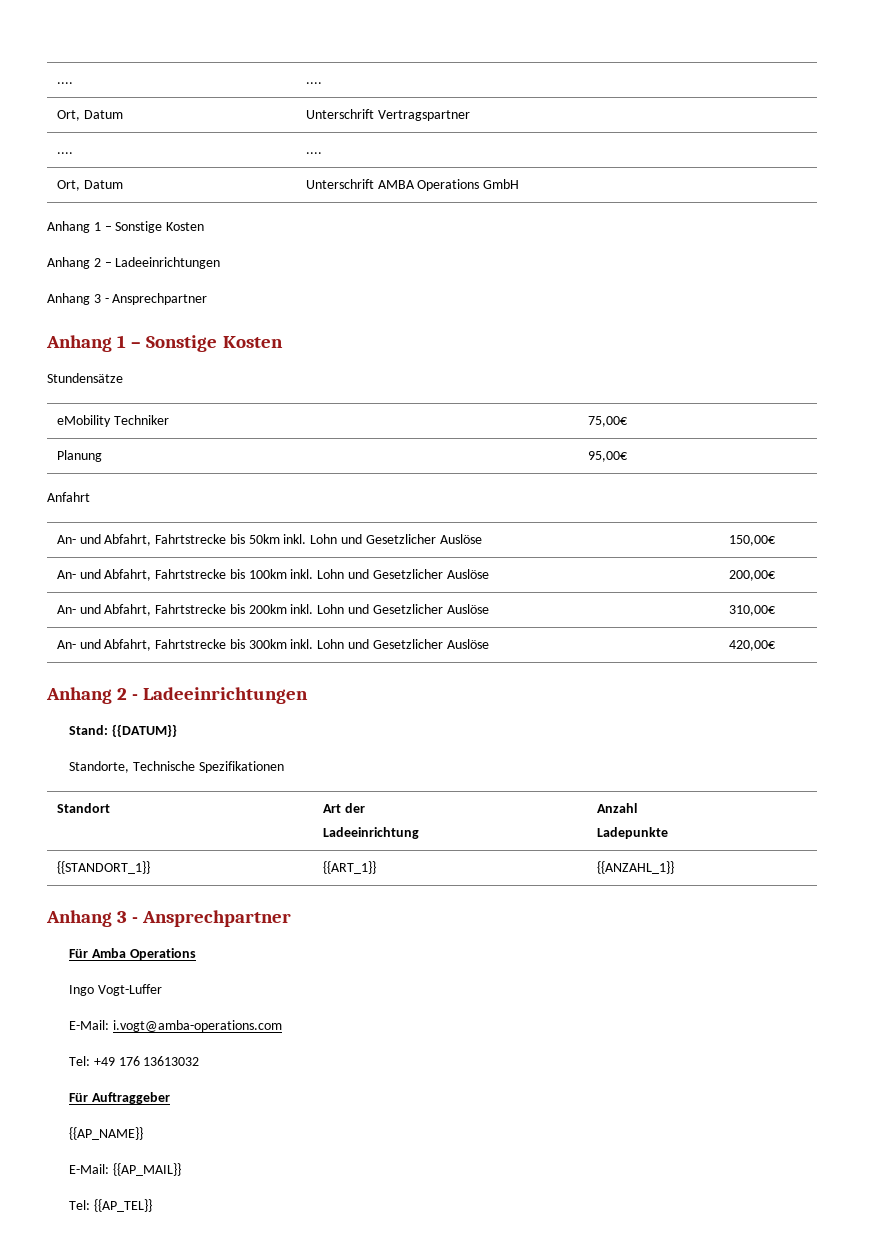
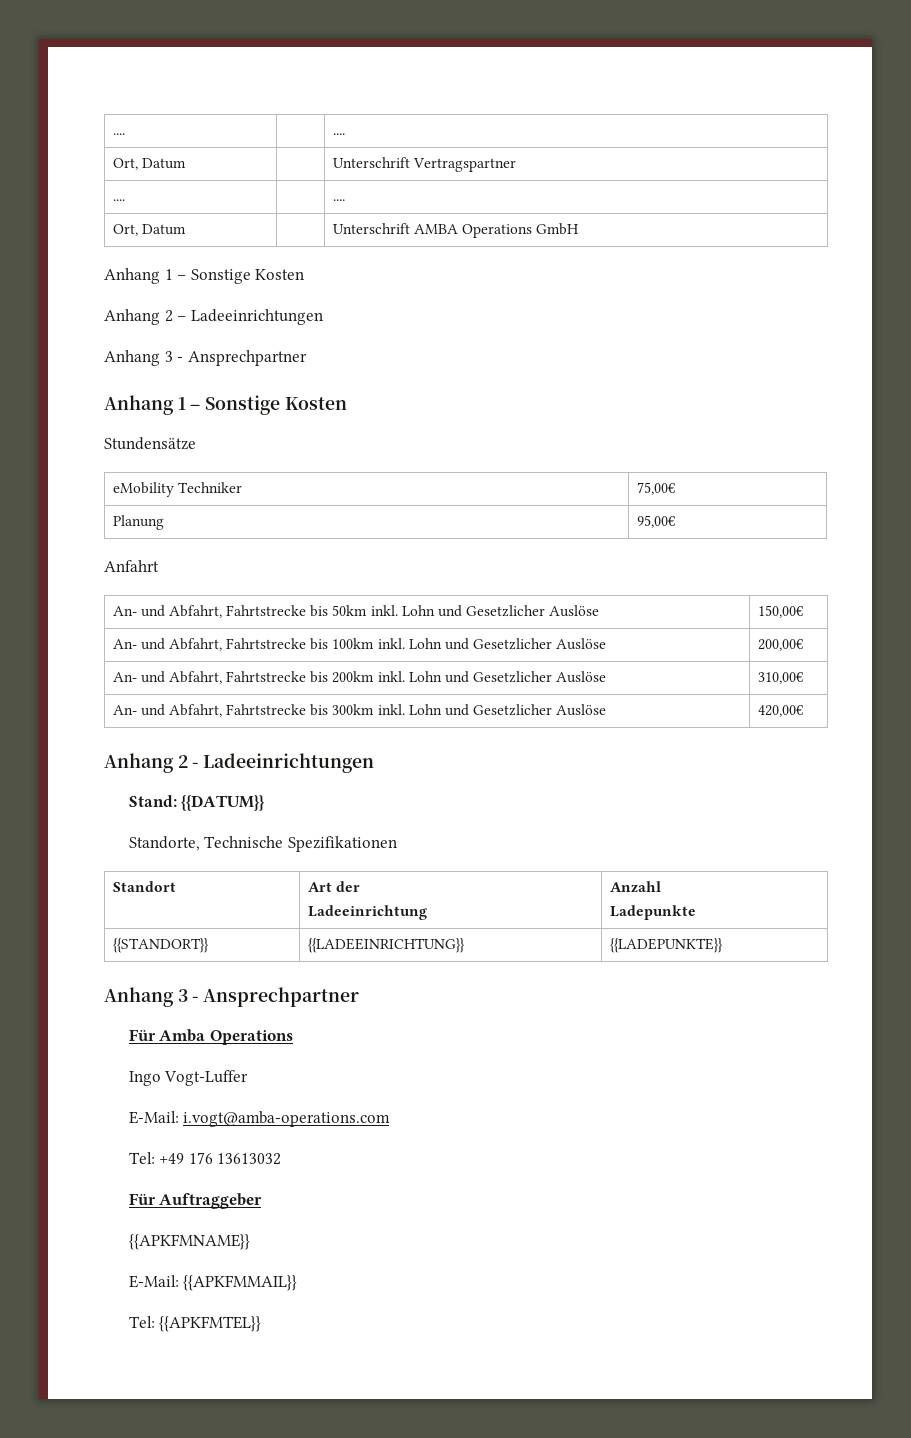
- {{STANDORT_1}} | {{ART_1}} | {{ANZAHL_1}}
+ {{STANDORT}} | {{LADEEINRICHTUNG}} | {{LADEPUNKTE}}
- {{AP_NAME}}
- E-Mail: {{AP_MAIL}}
- Tel: {{AP_TEL}}
+ {{APKFMNAME}}
+ E-Mail: {{APKFMMAIL}}
+ Tel: {{APKFMTEL}}

